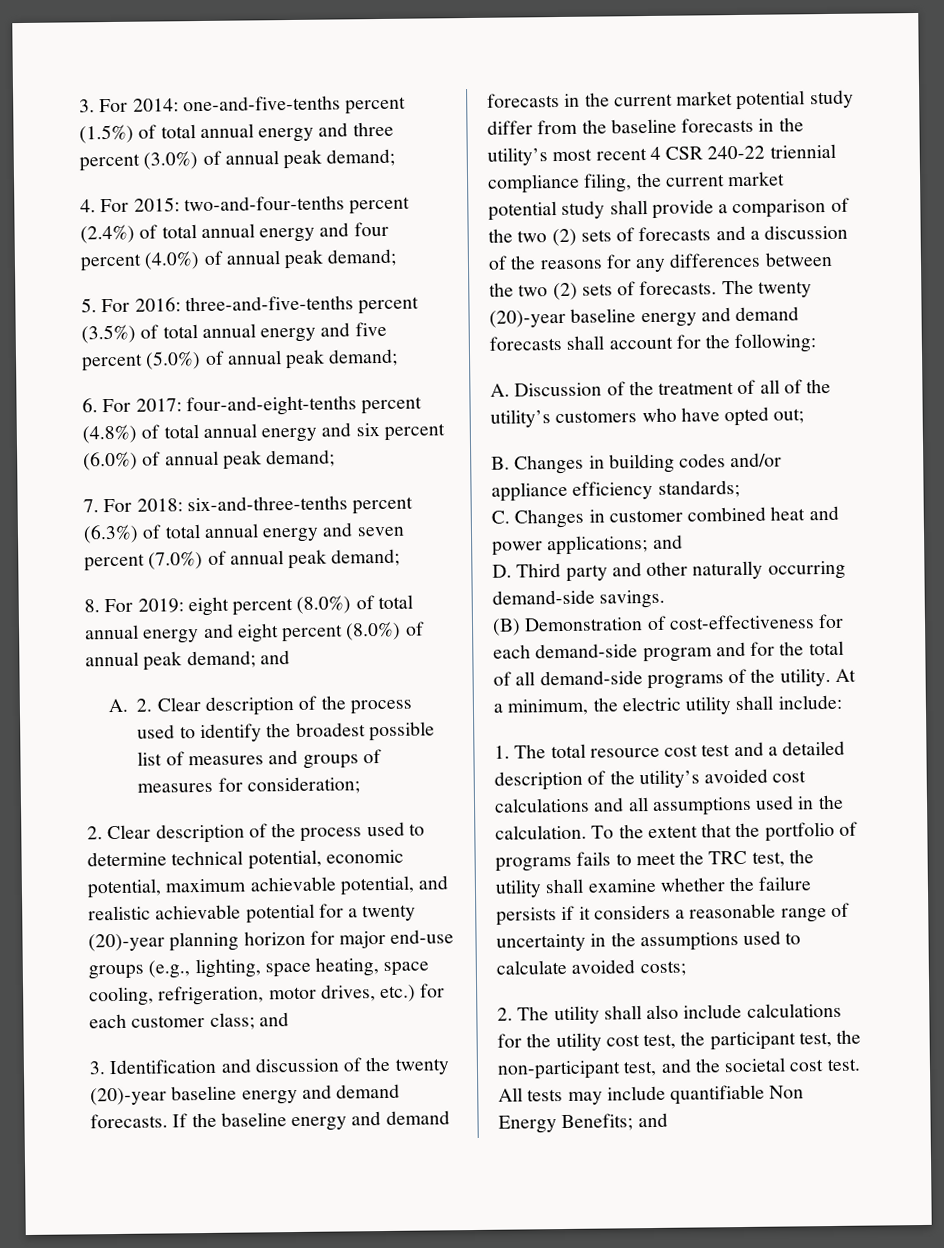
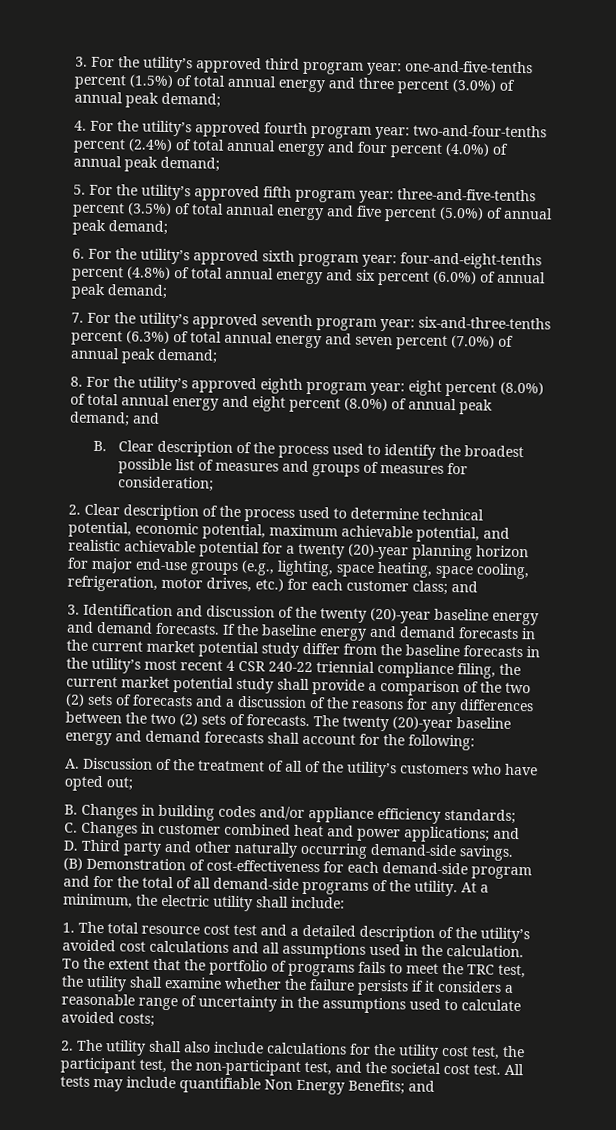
- 3. For 2014: one-and-five-tenths percent (1.5%) of total annual energy and three percent (3.0%) of annual peak demand;
+ 3. For the utility’s approved third program year: one-and-five-tenths percent (1.5%) of total annual energy and three percent (3.0%) of annual peak demand;
- 4. For 2015: two-and-four-tenths percent (2.4%) of total annual energy and four percent (4.0%) of annual peak demand;
+ 4. For the utility’s approved fourth program year: two-and-four-tenths percent (2.4%) of total annual energy and four percent (4.0%) of annual peak demand;
- 5. For 2016: three-and-five-tenths percent (3.5%) of total annual energy and five percent (5.0%) of annual peak demand;
+ 5. For the utility’s approved fifth program year: three-and-five-tenths percent (3.5%) of total annual energy and five percent (5.0%) of annual peak demand;
- 6. For 2017: four-and-eight-tenths percent (4.8%) of total annual energy and six percent (6.0%) of annual peak demand;
+ 6. For the utility’s approved sixth program year: four-and-eight-tenths percent (4.8%) of total annual energy and six percent (6.0%) of annual peak demand;
- 7. For 2018: six-and-three-tenths percent (6.3%) of total annual energy and seven percent (7.0%) of annual peak demand;
+ 7. For the utility’s approved seventh program year: six-and-three-tenths percent (6.3%) of total annual energy and seven percent (7.0%) of annual peak demand;
- 8. For 2019: eight percent (8.0%) of total annual energy and eight percent (8.0%) of annual peak demand; and
+ 8. For the utility’s approved eighth program year: eight percent (8.0%) of total annual energy and eight percent (8.0%) of annual peak demand; and
- A. 2. Clear description of the process used to identify the broadest possible list of measures and groups of measures for consideration;
+ B. Clear description of the process used to identify the broadest possible list of measures and groups of measures for consideration;

